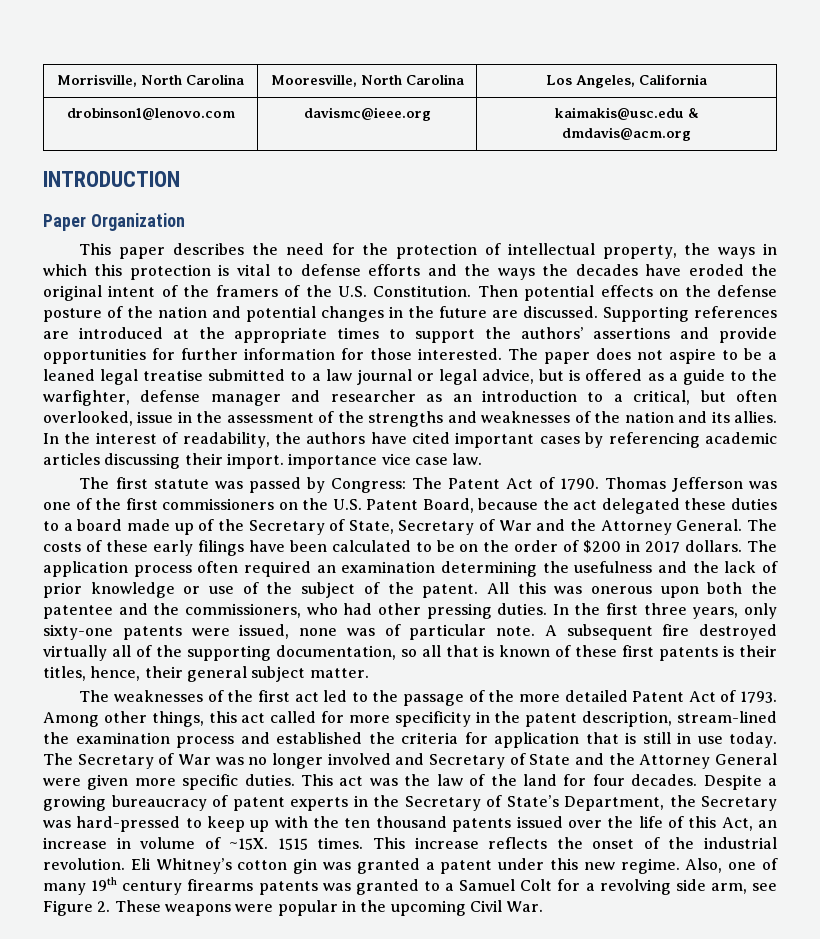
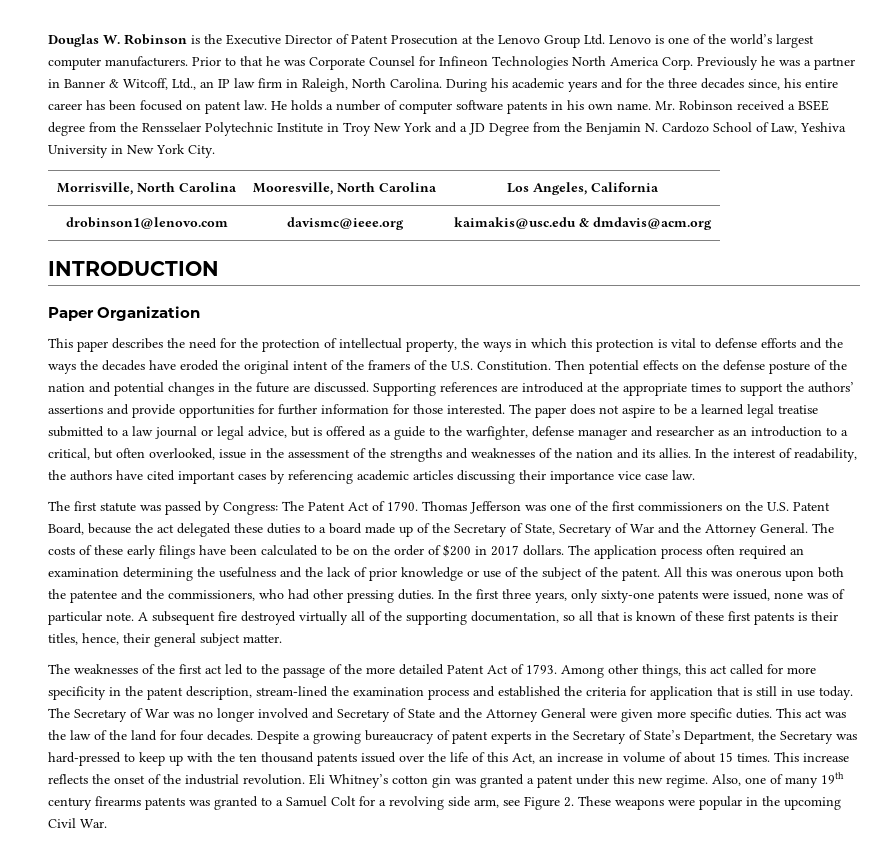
+ Douglas W. Robinson is the Executive Director of Patent Prosecution at the Lenovo Group Ltd. Lenovo is one of the world’s largest computer manufacturers. Prior to that he was Corporate Counsel for Infineon Technologies North America Corp. Previously he was a partner in Banner & Witcoff, Ltd., an IP law firm in Raleigh, North Carolina. During his academic years and for the three decades since, his entire career has been focused on patent law. He holds a number of computer software patents in his own name. Mr. Robinson received a BSEE degree from the Rensselaer Polytechnic Institute in Troy New York and a JD Degree from the Benjamin N. Cardozo School of Law, Yeshiva University in New York City.
- The paper does not aspire to be a leaned legal treatise submitted to a law journal or legal advice, but is offered as a guide to the warfighter, defense manager and researcher as an introduction to a critical, but often overlooked, issue in the assessment of the strengths and weaknesses of the nation and its allies.
+ The paper does not aspire to be a learned legal treatise submitted to a law journal or legal advice, but is offered as a guide to the warfighter, defense manager and researcher as an introduction to a critical, but often overlooked, issue in the assessment of the strengths and weaknesses of the nation and its allies.
- In the interest of readability, the authors have cited important cases by referencing academic articles discussing their import. importance vice case law.
+ In the interest of readability, the authors have cited important cases by referencing academic articles discussing their importance vice case law.
- Despite a growing bureaucracy of patent experts in the Secretary of State’s Department, the Secretary was hard-pressed to keep up with the ten thousand patents issued over the life of this Act, an increase in volume of ~15X. 1515 times.
+ Despite a growing bureaucracy of patent experts in the Secretary of State’s Department, the Secretary was hard-pressed to keep up with the ten thousand patents issued over the life of this Act, an increase in volume of about 15 times.

